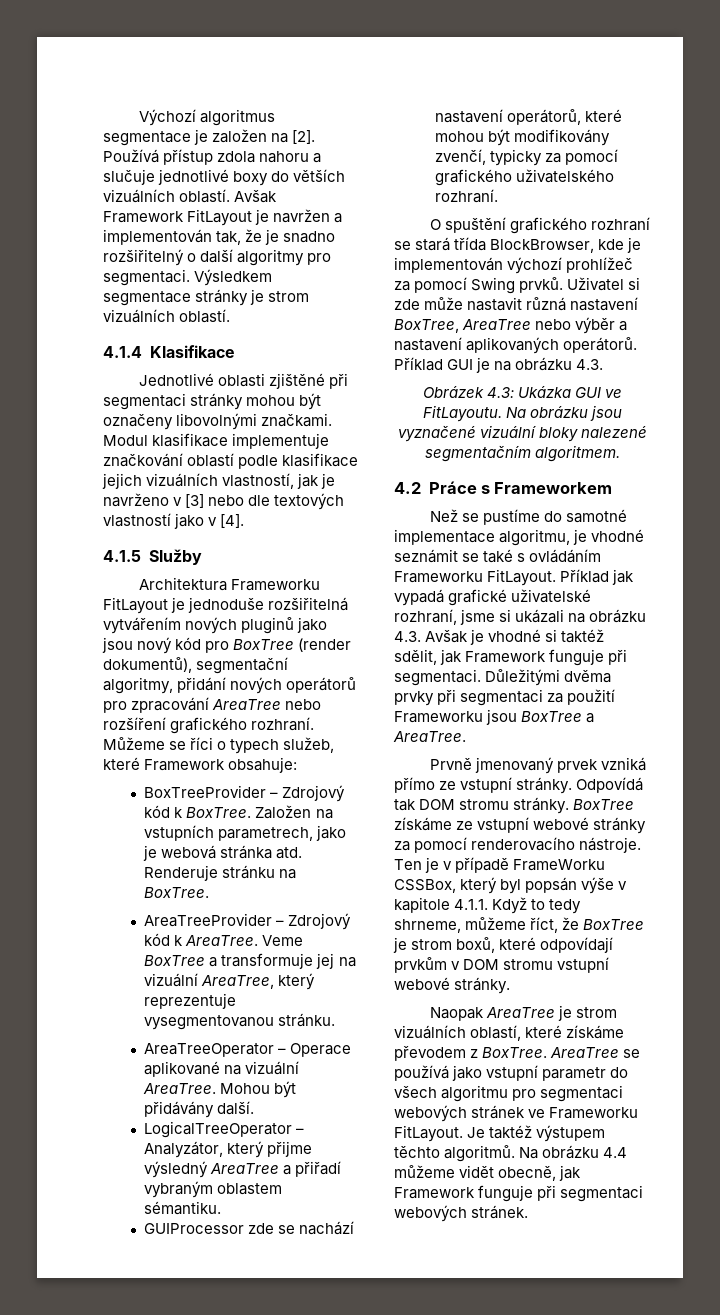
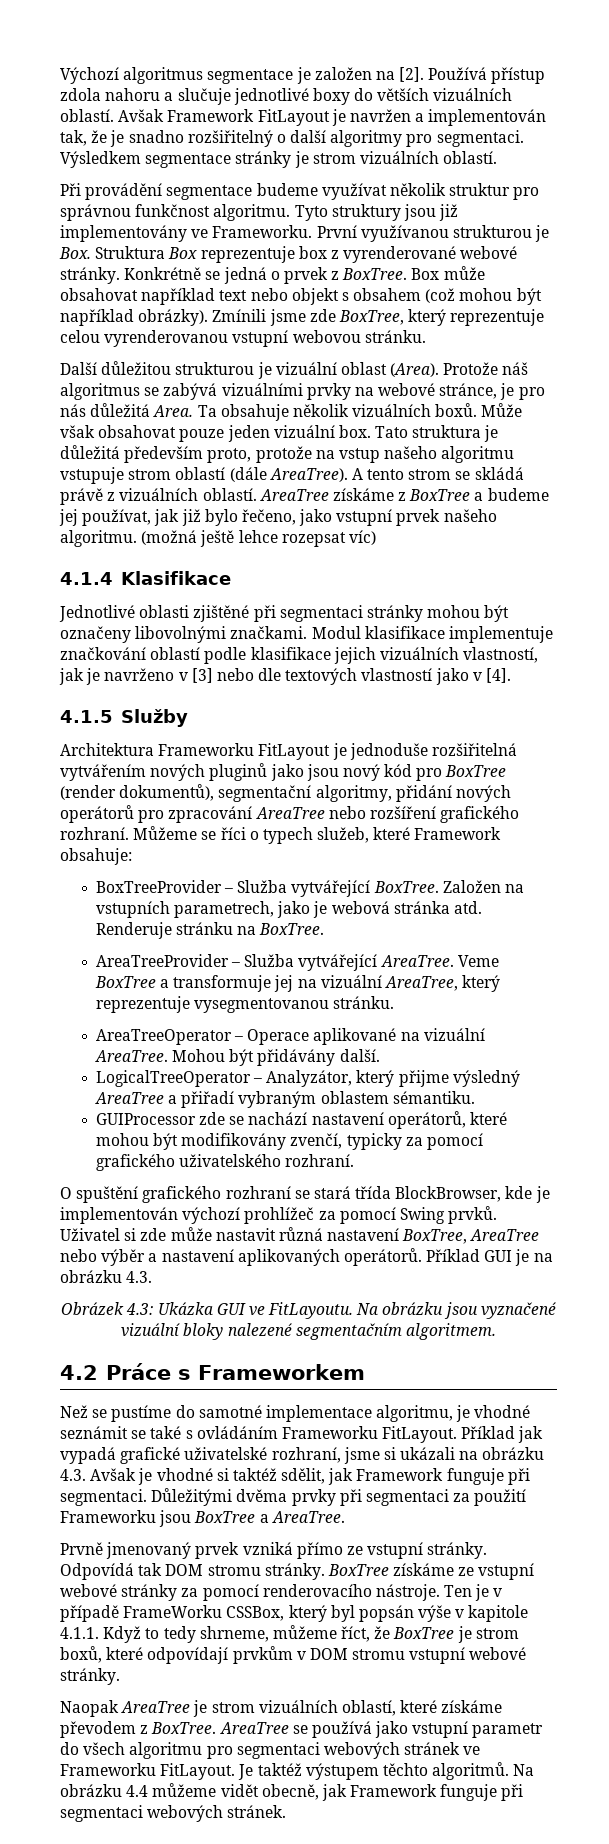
+ Při provádění segmentace budeme využívat několik struktur pro správnou funkčnost algoritmu. Tyto struktury jsou již implementovány ve Frameworku. První využívanou strukturou je Box. Struktura Box reprezentuje box z vyrenderované webové stránky. Konkrétně se jedná o prvek z BoxTree. Box může obsahovat například text nebo objekt s obsahem (což mohou být například obrázky). Zmínili jsme zde BoxTree, který reprezentuje celou vyrenderovanou vstupní webovou stránku.
+ Další důležitou strukturou je vizuální oblast (Area). Protože náš algoritmus se zabývá vizuálními prvky na webové stránce, je pro nás důležitá Area. Ta obsahuje několik vizuálních boxů. Může však obsahovat pouze jeden vizuální box. Tato struktura je důležitá především proto, protože na vstup našeho algoritmu vstupuje strom oblastí (dále AreaTree). A tento strom se skládá právě z vizuálních oblastí. AreaTree získáme z BoxTree a budeme jej používat, jak již bylo řečeno, jako vstupní prvek našeho algoritmu. (možná ještě lehce rozepsat víc)
- BoxTreeProvider – Zdrojový kód k BoxTree.
+ BoxTreeProvider – Služba vytvářející BoxTree.
- AreaTreeProvider – Zdrojový kód k AreaTree.
+ AreaTreeProvider – Služba vytvářející AreaTree.

